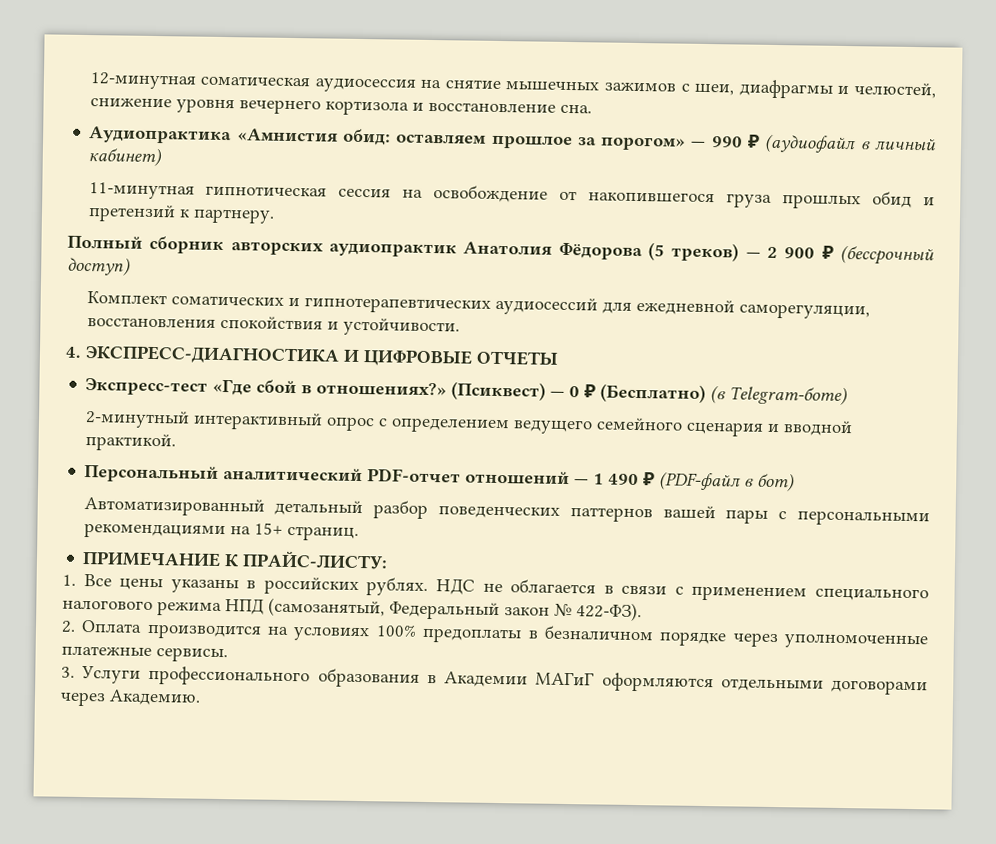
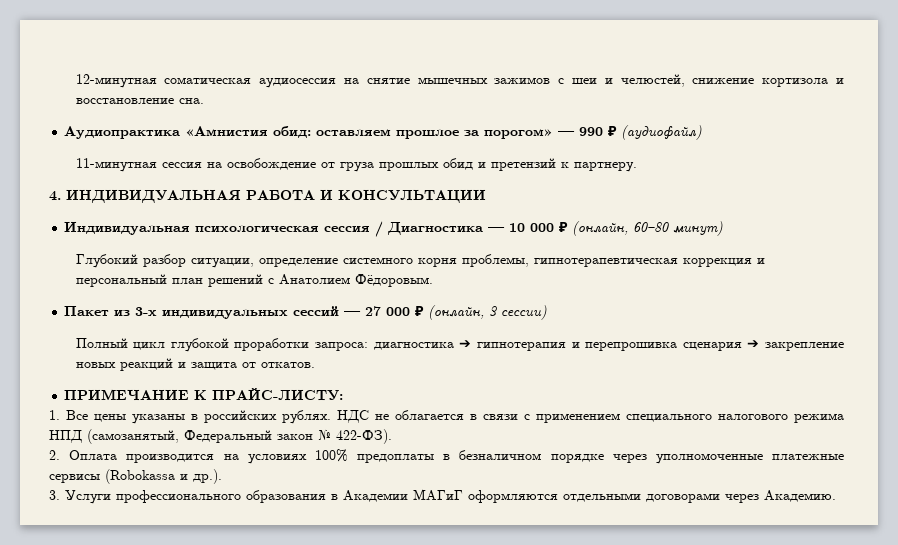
- 12-минутная соматическая аудиосессия на снятие мышечных зажимов с шеи, диафрагмы и челюстей, снижение уровня вечернего кортизола и восстановление сна.
+ 12-минутная соматическая аудиосессия на снятие мышечных зажимов с шеи и челюстей, снижение кортизола и восстановление сна.
- Аудиопрактика «Амнистия обид: оставляем прошлое за порогом» — 990 ₽ (аудиофайл в личный кабинет)
+ Аудиопрактика «Амнистия обид: оставляем прошлое за порогом» — 990 ₽ (аудиофайл)
- 11-минутная гипнотическая сессия на освобождение от накопившегося груза прошлых обид и претензий к партнеру.
+ 11-минутная сессия на освобождение от груза прошлых обид и претензий к партнеру.
- Полный сборник авторских аудиопрактик Анатолия Фёдорова (5 треков) — 2 900 ₽ (бессрочный доступ)
- Комплект соматических и гипнотерапевтических аудиосессий для ежедневной саморегуляции, восстановления спокойствия и устойчивости.
- 4. ЭКСПРЕСС-ДИАГНОСТИКА И ЦИФРОВЫЕ ОТЧЕТЫ
- Экспресс-тест «Где сбой в отношениях?» (Псиквест) — 0 ₽ (Бесплатно) (в Telegram-боте)
- 2-минутный интерактивный опрос с определением ведущего семейного сценария и вводной практикой.
- Персональный аналитический PDF-отчет отношений — 1 490 ₽ (PDF-файл в бот)
- Автоматизированный детальный разбор поведенческих паттернов вашей пары с персональными рекомендациями на 15+ страниц.
+ 4. ИНДИВИДУАЛЬНАЯ РАБОТА И КОНСУЛЬТАЦИИ
+ Индивидуальная психологическая сессия / Диагностика — 10 000 ₽ (онлайн, 60–80 минут)
+ Глубокий разбор ситуации, определение системного корня проблемы, гипнотерапевтическая коррекция и персональный план решений с Анатолием Фёдоровым.
+ Пакет из 3-х индивидуальных сессий — 27 000 ₽ (онлайн, 3 сессии)
+ Полный цикл глубокой проработки запроса: диагностика ➔ гипнотерапия и перепрошивка сценария ➔ закрепление новых реакций и защита от откатов.
- 2. Оплата производится на условиях 100% предоплаты в безналичном порядке через уполномоченные платежные сервисы.
+ 2. Оплата производится на условиях 100% предоплаты в безналичном порядке через уполномоченные платежные сервисы (Robokassa и др.).

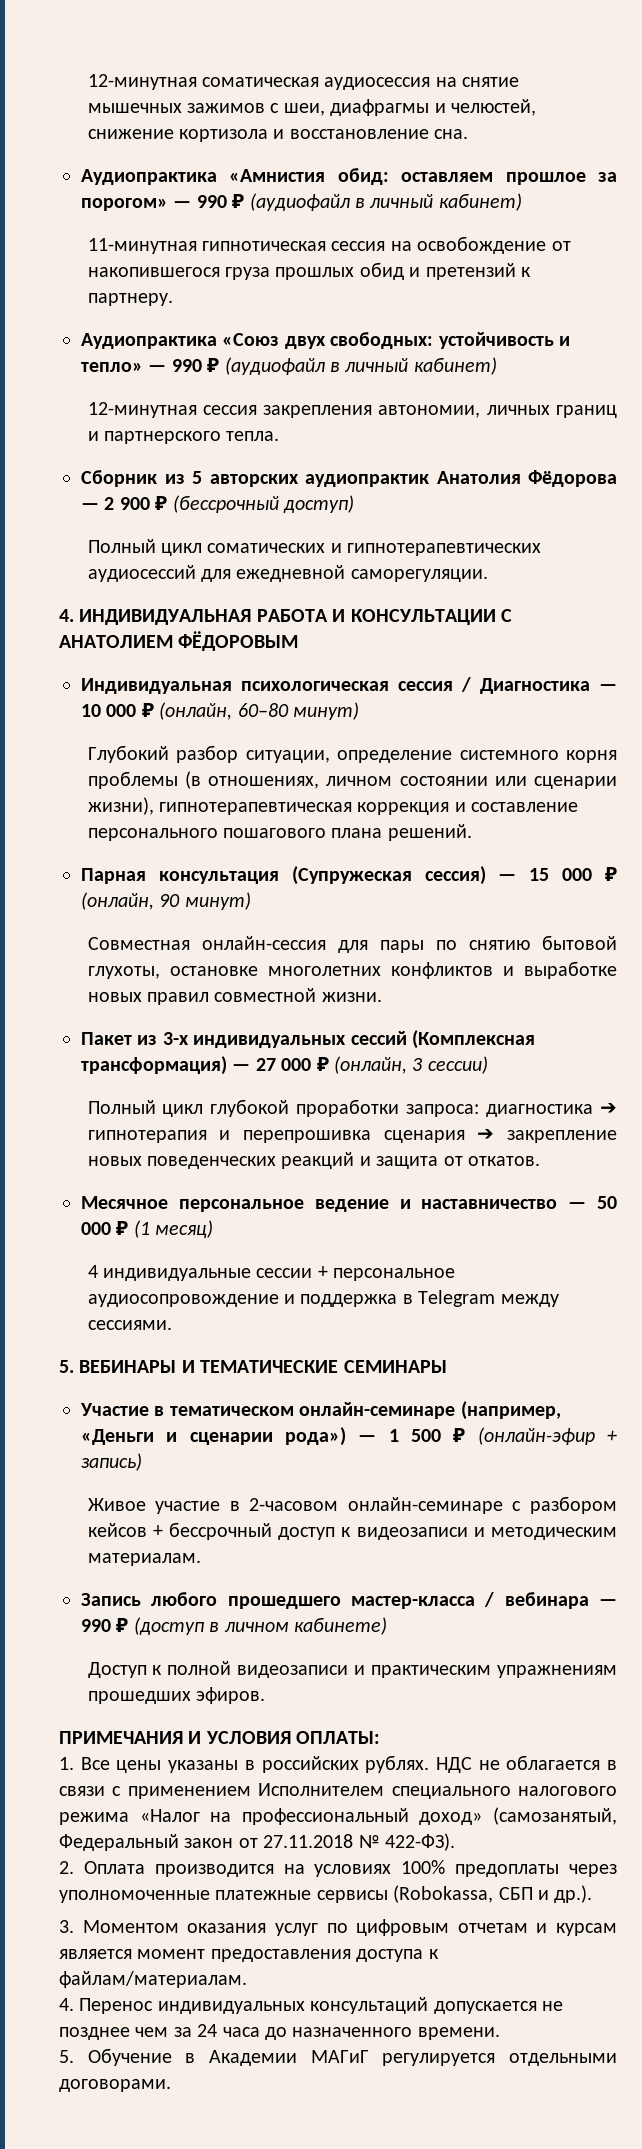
- 12-минутная соматическая аудиосессия на снятие мышечных зажимов с шеи и челюстей, снижение кортизола и восстановление сна.
+ 12-минутная соматическая аудиосессия на снятие мышечных зажимов с шеи, диафрагмы и челюстей, снижение кортизола и восстановление сна.
- Аудиопрактика «Амнистия обид: оставляем прошлое за порогом» — 990 ₽ (аудиофайл)
+ Аудиопрактика «Амнистия обид: оставляем прошлое за порогом» — 990 ₽ (аудиофайл в личный кабинет)
- 11-минутная сессия на освобождение от груза прошлых обид и претензий к партнеру.
+ 11-минутная гипнотическая сессия на освобождение от накопившегося груза прошлых обид и претензий к партнеру.
+ Аудиопрактика «Союз двух свободных: устойчивость и тепло» — 990 ₽ (аудиофайл в личный кабинет)
+ 12-минутная сессия закрепления автономии, личных границ и партнерского тепла.
+ Сборник из 5 авторских аудиопрактик Анатолия Фёдорова — 2 900 ₽ (бессрочный доступ)
+ Полный цикл соматических и гипнотерапевтических аудиосессий для ежедневной саморегуляции.
- 4. ИНДИВИДУАЛЬНАЯ РАБОТА И КОНСУЛЬТАЦИИ
+ 4. ИНДИВИДУАЛЬНАЯ РАБОТА И КОНСУЛЬТАЦИИ С АНАТОЛИЕМ ФЁДОРОВЫМ
- Глубокий разбор ситуации, определение системного корня проблемы, гипнотерапевтическая коррекция и персональный план решений с Анатолием Фёдоровым.
+ Глубокий разбор ситуации, определение системного корня проблемы (в отношениях, личном состоянии или сценарии жизни), гипнотерапевтическая коррекция и составление персонального пошагового плана решений.
+ Парная консультация (Супружеская сессия) — 15 000 ₽ (онлайн, 90 минут)
+ Совместная онлайн-сессия для пары по снятию бытовой глухоты, остановке многолетних конфликтов и выработке новых правил совместной жизни.
- Пакет из 3-х индивидуальных сессий — 27 000 ₽ (онлайн, 3 сессии)
+ Пакет из 3-х индивидуальных сессий (Комплексная трансформация) — 27 000 ₽ (онлайн, 3 сессии)
- Полный цикл глубокой проработки запроса: диагностика ➔ гипнотерапия и перепрошивка сценария ➔ закрепление новых реакций и защита от откатов.
+ Полный цикл глубокой проработки запроса: диагностика ➔ гипнотерапия и перепрошивка сценария ➔ закрепление новых поведенческих реакций и защита от откатов.
- ПРИМЕЧАНИЕ К ПРАЙС-ЛИСТУ:
+ Месячное персональное ведение и наставничество — 50 000 ₽ (1 месяц)
+ 4 индивидуальные сессии + персональное аудиосопровождение и поддержка в Telegram между сессиями.
+ 5. ВЕБИНАРЫ И ТЕМАТИЧЕСКИЕ СЕМИНАРЫ
+ Участие в тематическом онлайн-семинаре (например, «Деньги и сценарии рода») — 1 500 ₽ (онлайн-эфир + запись)
+ Живое участие в 2-часовом онлайн-семинаре с разбором кейсов + бессрочный доступ к видеозаписи и методическим материалам.
+ Запись любого прошедшего мастер-класса / вебинара — 990 ₽ (доступ в личном кабинете)
+ Доступ к полной видеозаписи и практическим упражнениям прошедших эфиров.
+ ПРИМЕЧАНИЯ И УСЛОВИЯ ОПЛАТЫ:
- НДС не облагается в связи с применением специального налогового режима НПД (самозанятый, Федеральный закон № 422-ФЗ).
+ НДС не облагается в связи с применением Исполнителем специального налогового режима «Налог на профессиональный доход» (самозанятый, Федеральный закон от 27.11.2018 № 422-ФЗ).
- 2. Оплата производится на условиях 100% предоплаты в безналичном порядке через уполномоченные платежные сервисы (Robokassa и др.).
+ 2. Оплата производится на условиях 100% предоплаты через уполномоченные платежные сервисы (Robokassa, СБП и др.).
- 3. Услуги профессионального образования в Академии МАГиГ оформляются отдельными договорами через Академию.
+ 3. Моментом оказания услуг по цифровым отчетам и курсам является момент предоставления доступа к файлам/материалам.
+ 4. Перенос индивидуальных консультаций допускается не позднее чем за 24 часа до назначенного времени.
+ 5. Обучение в Академии МАГиГ регулируется отдельными договорами.

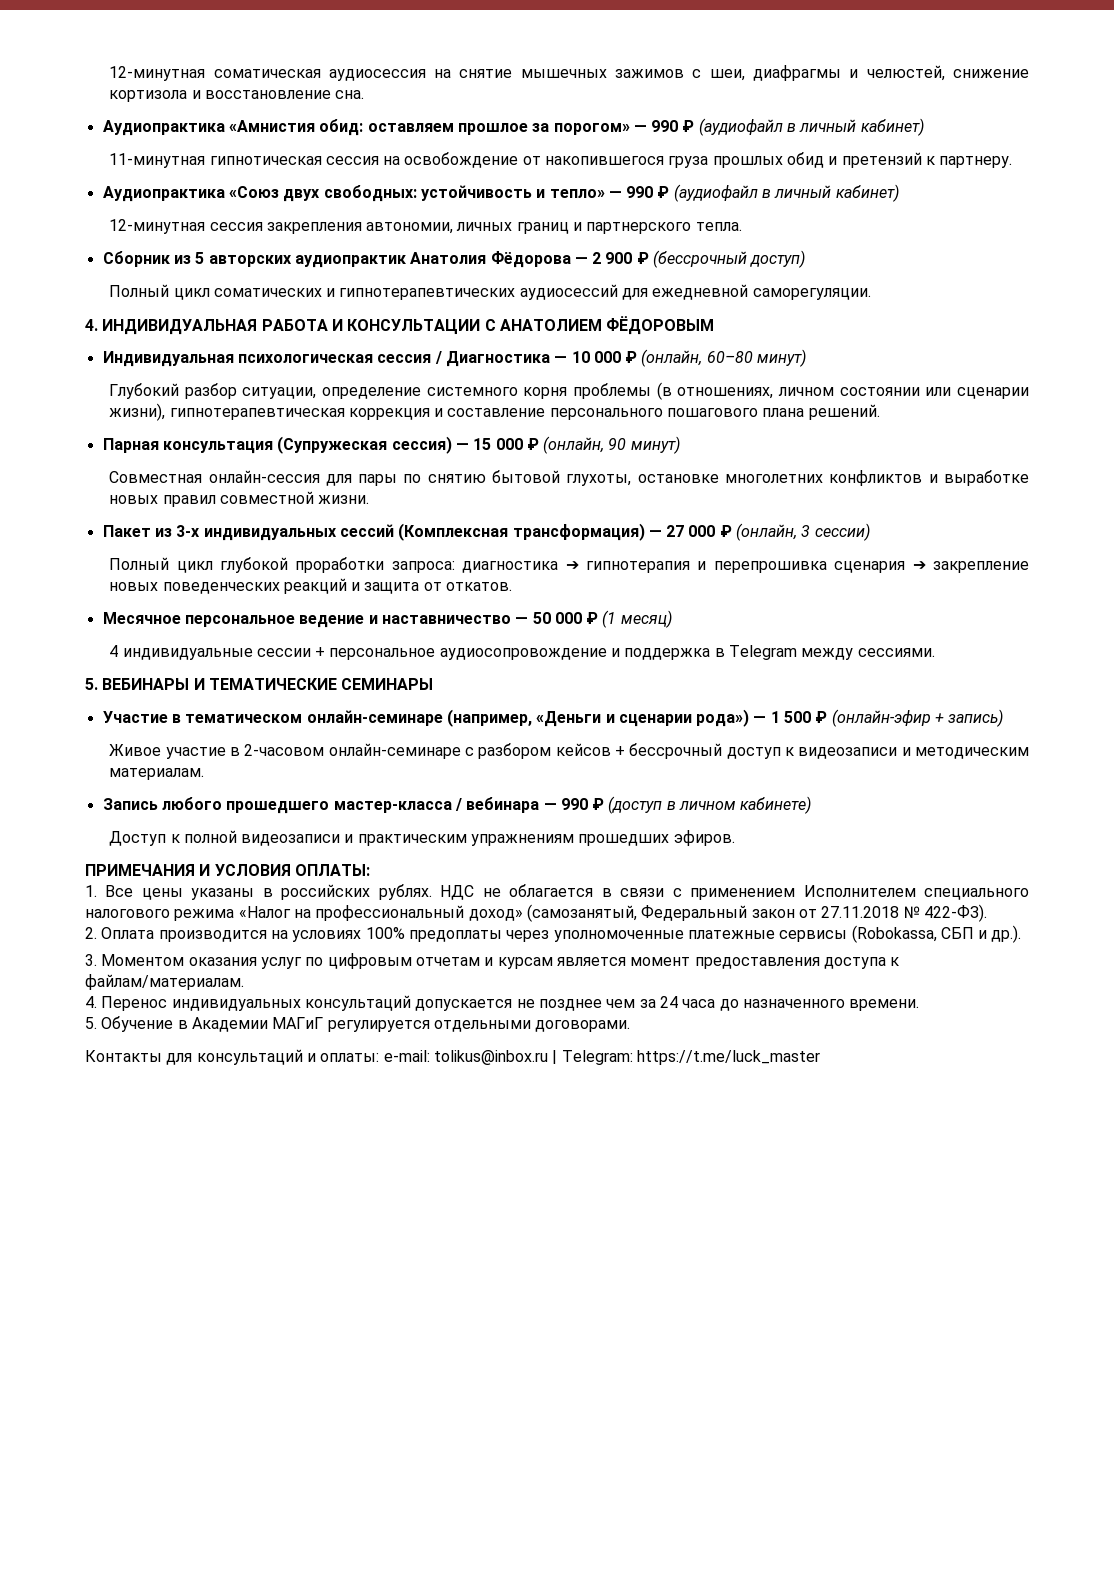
+ Контакты для консультаций и оплаты: e-mail: tolikus@inbox.ru | Telegram: https://t.me/luck_master

